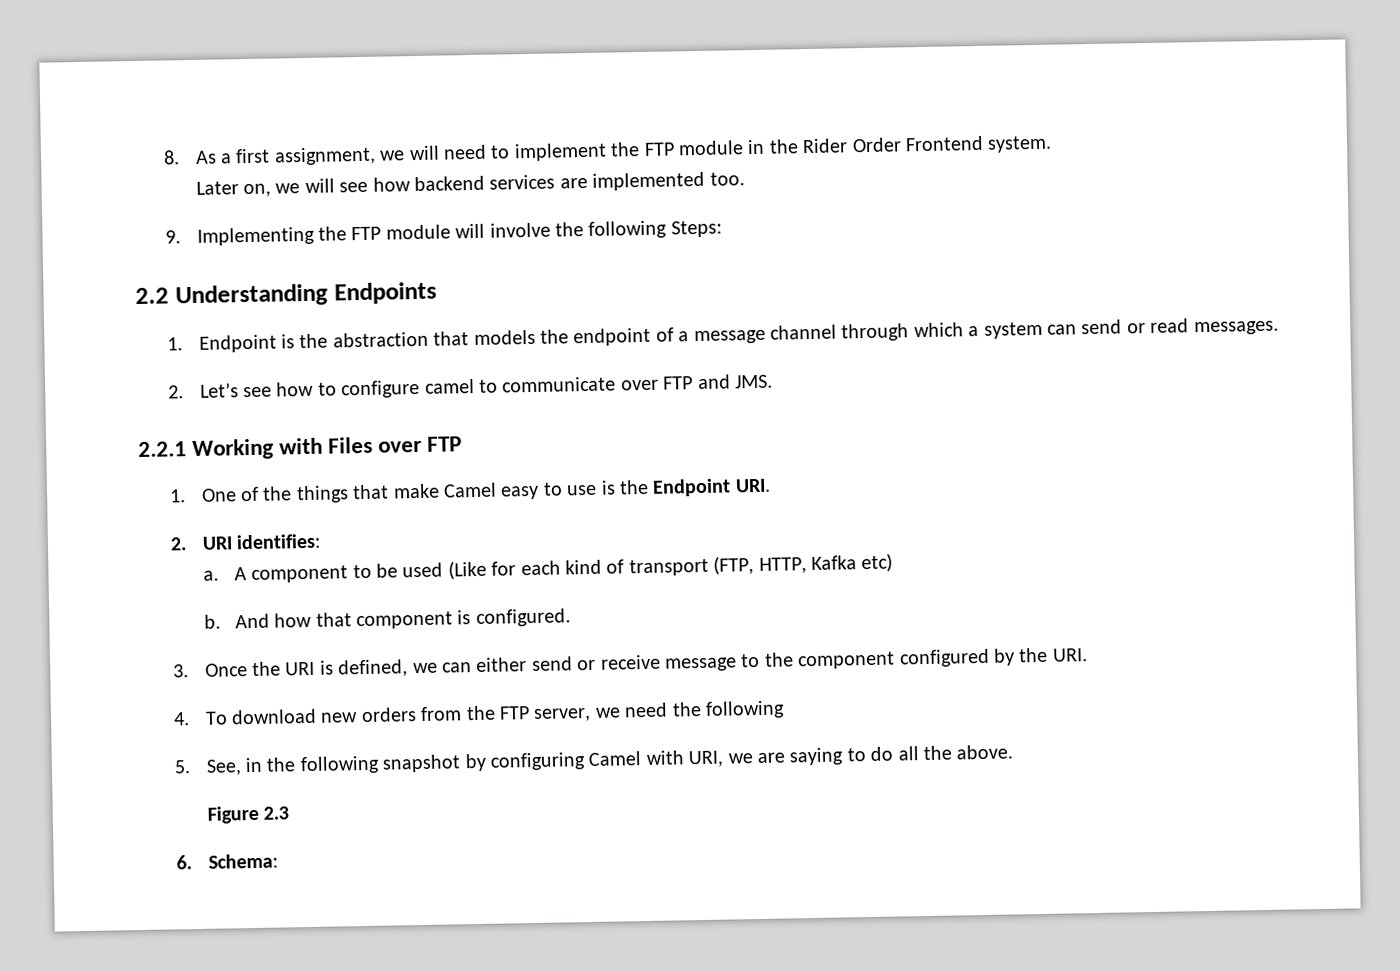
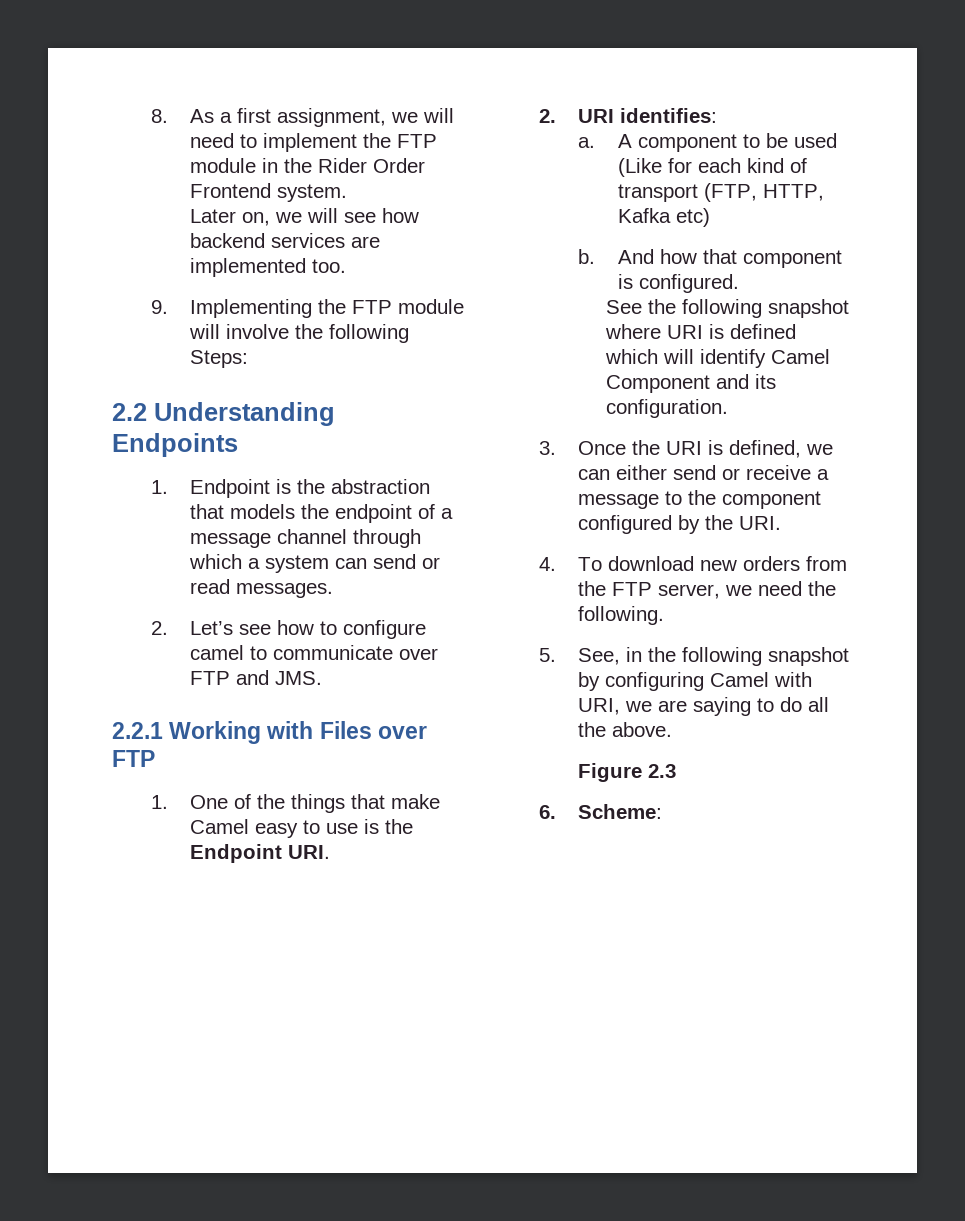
+ See the following snapshot where URI is defined which will identify Camel Component and its configuration.
- 3. Once the URI is defined, we can either send or receive message to the component configured by the URI.
+ 3. Once the URI is defined, we can either send or receive a message to the component configured by the URI.
- 4. To download new orders from the FTP server, we need the following
+ 4. To download new orders from the FTP server, we need the following.
- 6. Schema:
+ 6. Scheme:

